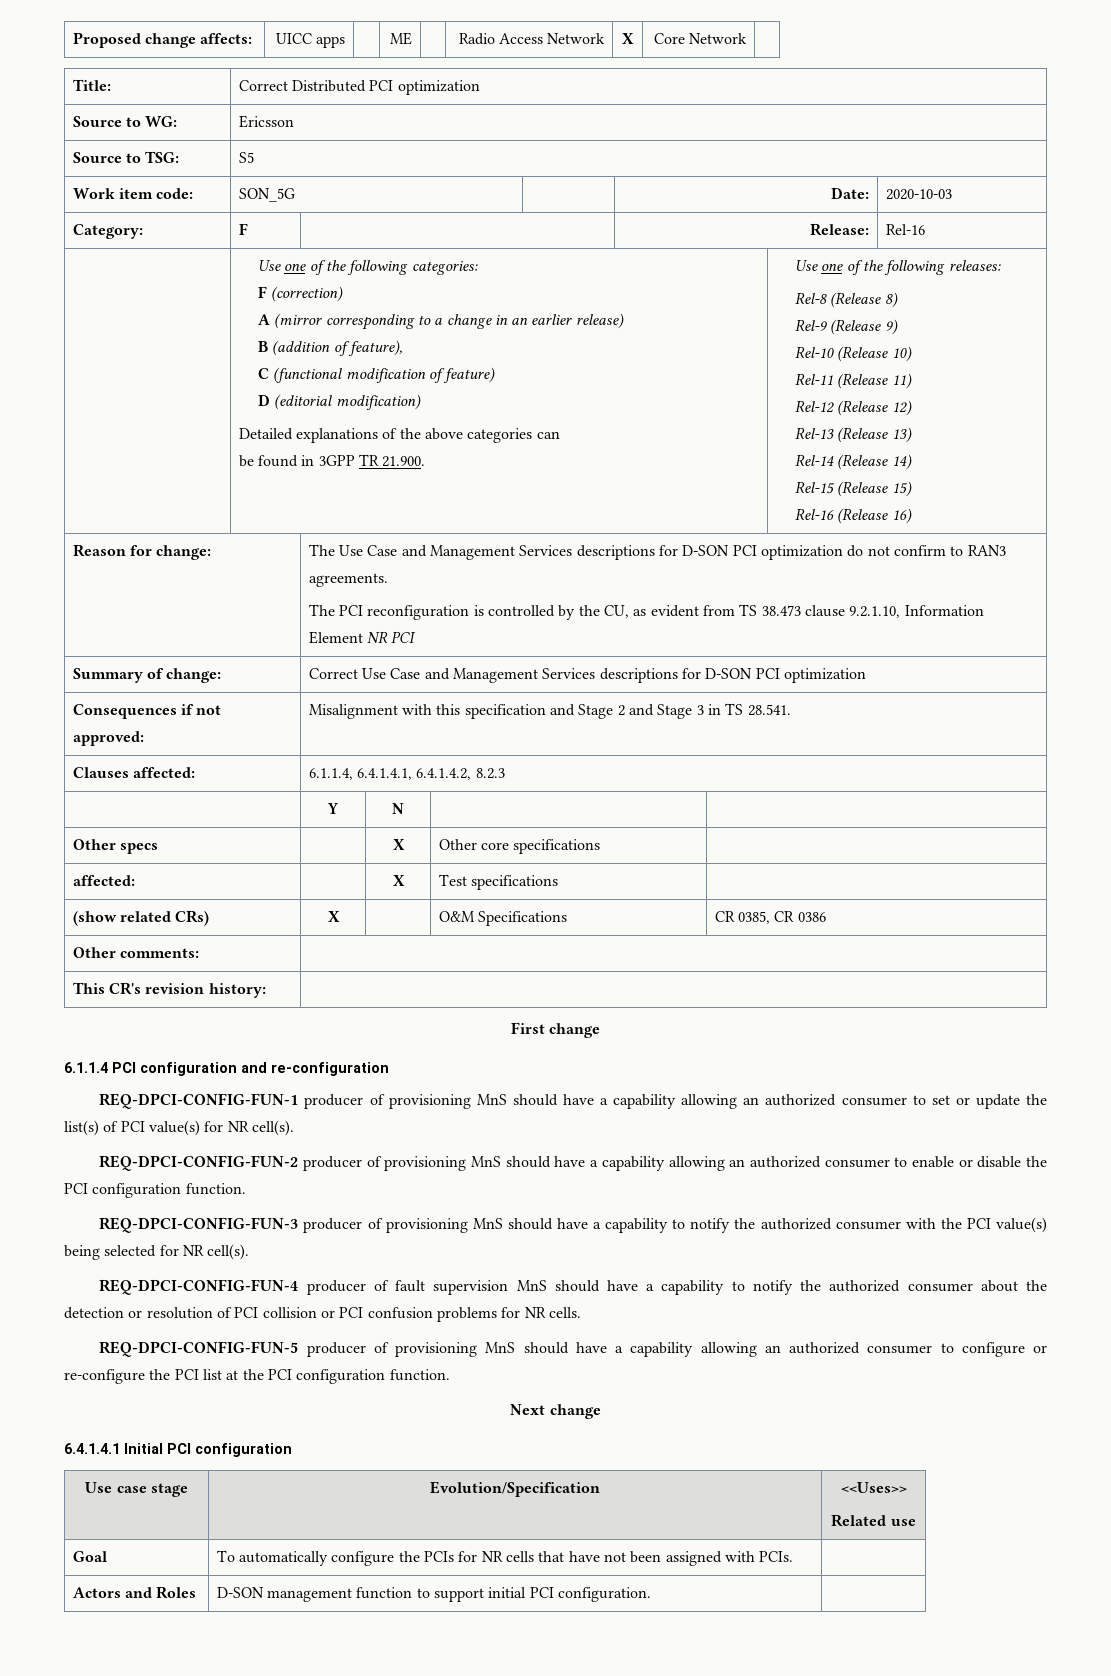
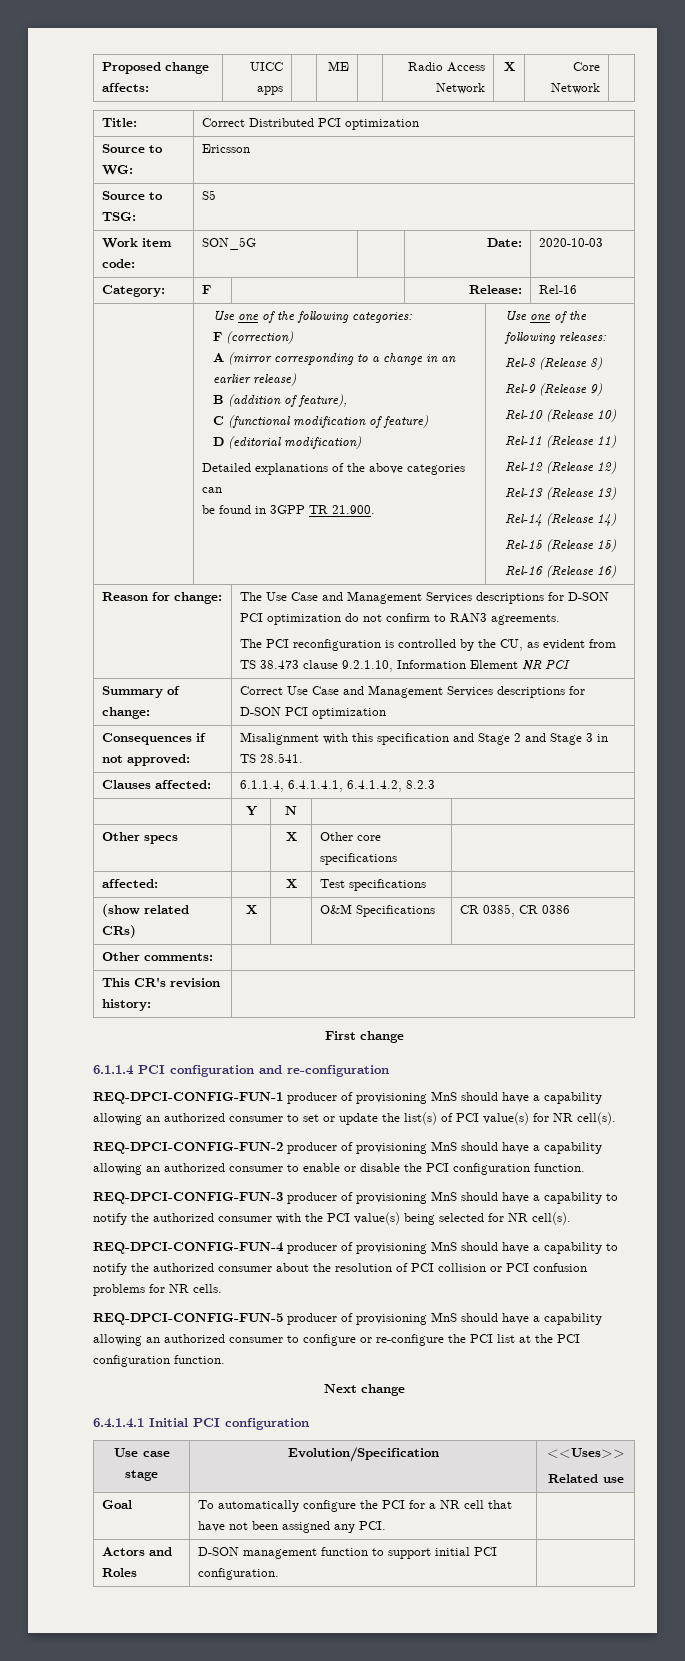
- REQ-DPCI-CONFIG-FUN-4 producer of fault supervision MnS should have a capability to notify the authorized consumer about the detection or resolution of PCI collision or PCI confusion problems for NR cells.
+ REQ-DPCI-CONFIG-FUN-4 producer of provisioning MnS should have a capability to notify the authorized consumer about the resolution of PCI collision or PCI confusion problems for NR cells.
- Goal | To automatically configure the PCIs for NR cells that have not been assigned with PCIs. |
+ Goal | To automatically configure the PCI for a NR cell that have not been assigned any PCI. |

